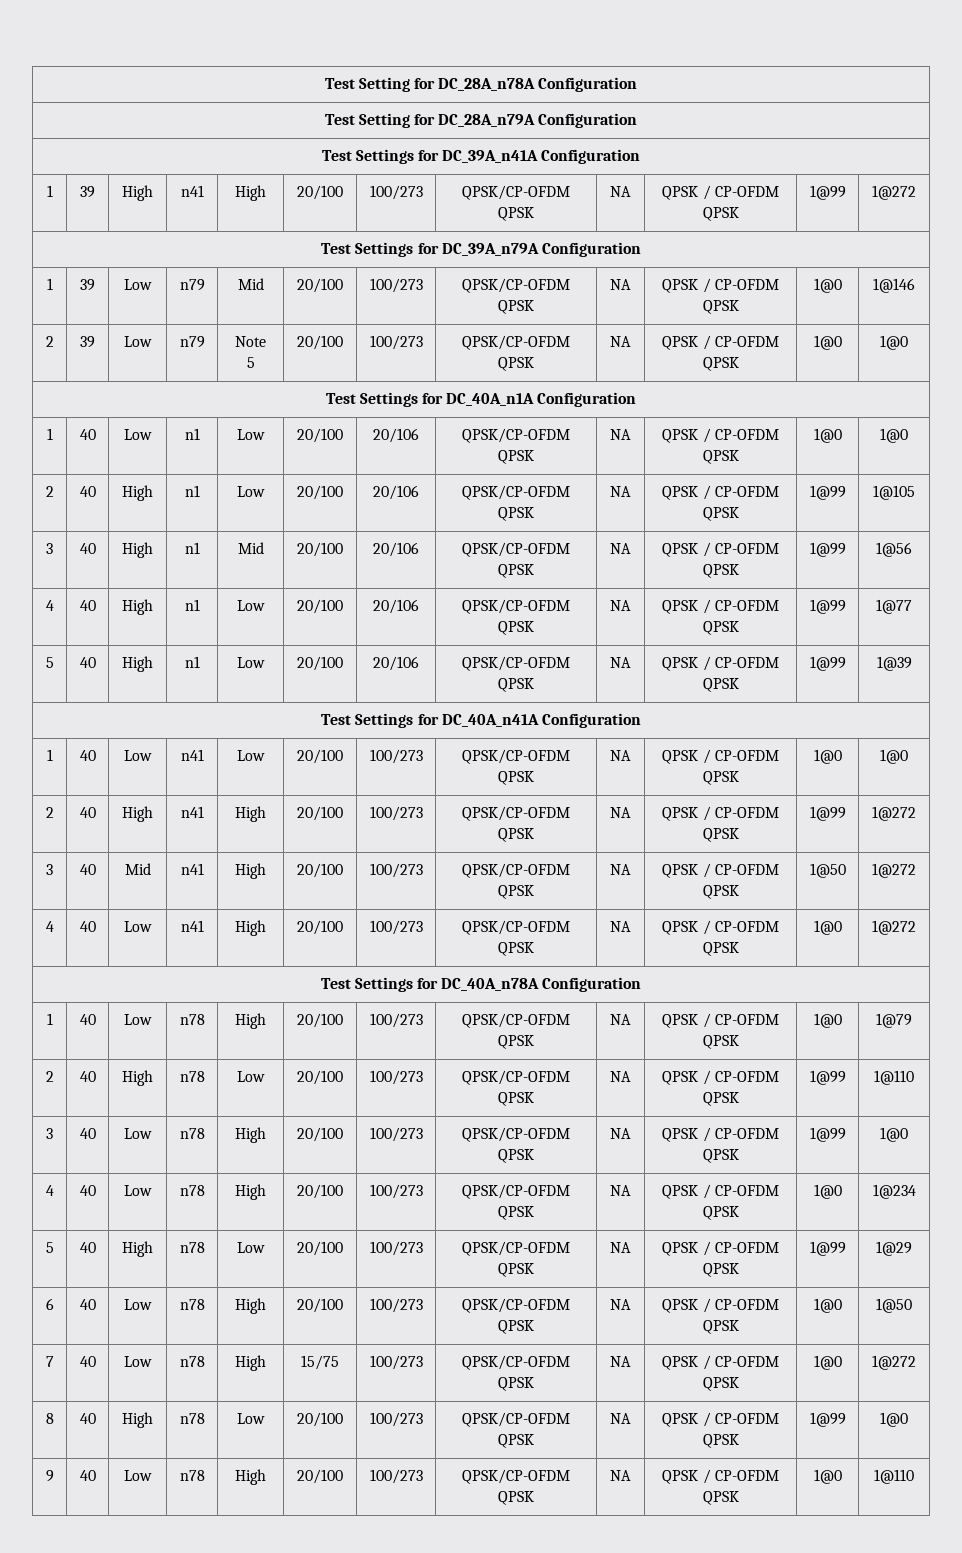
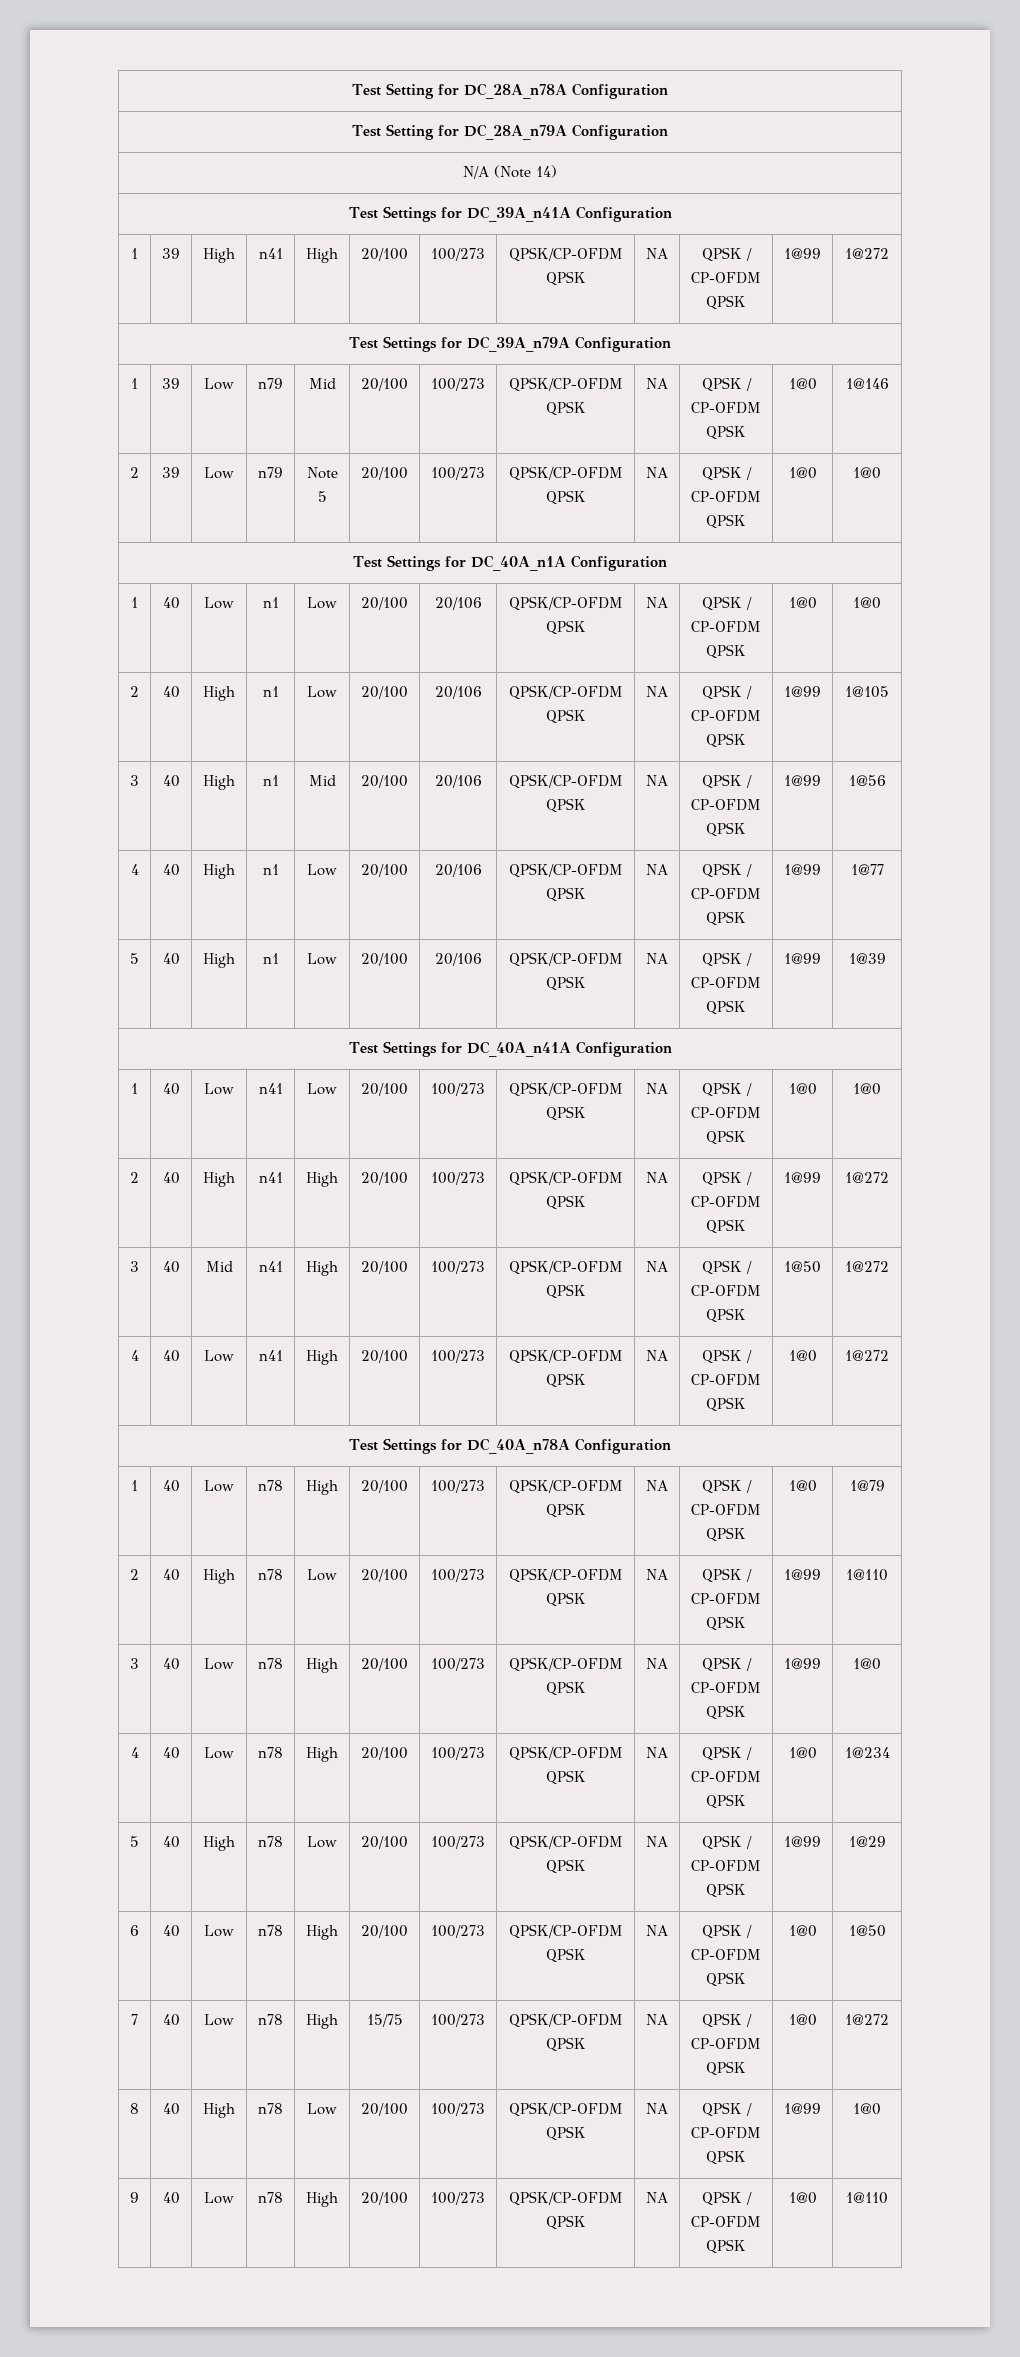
+ N/A (Note 14)

